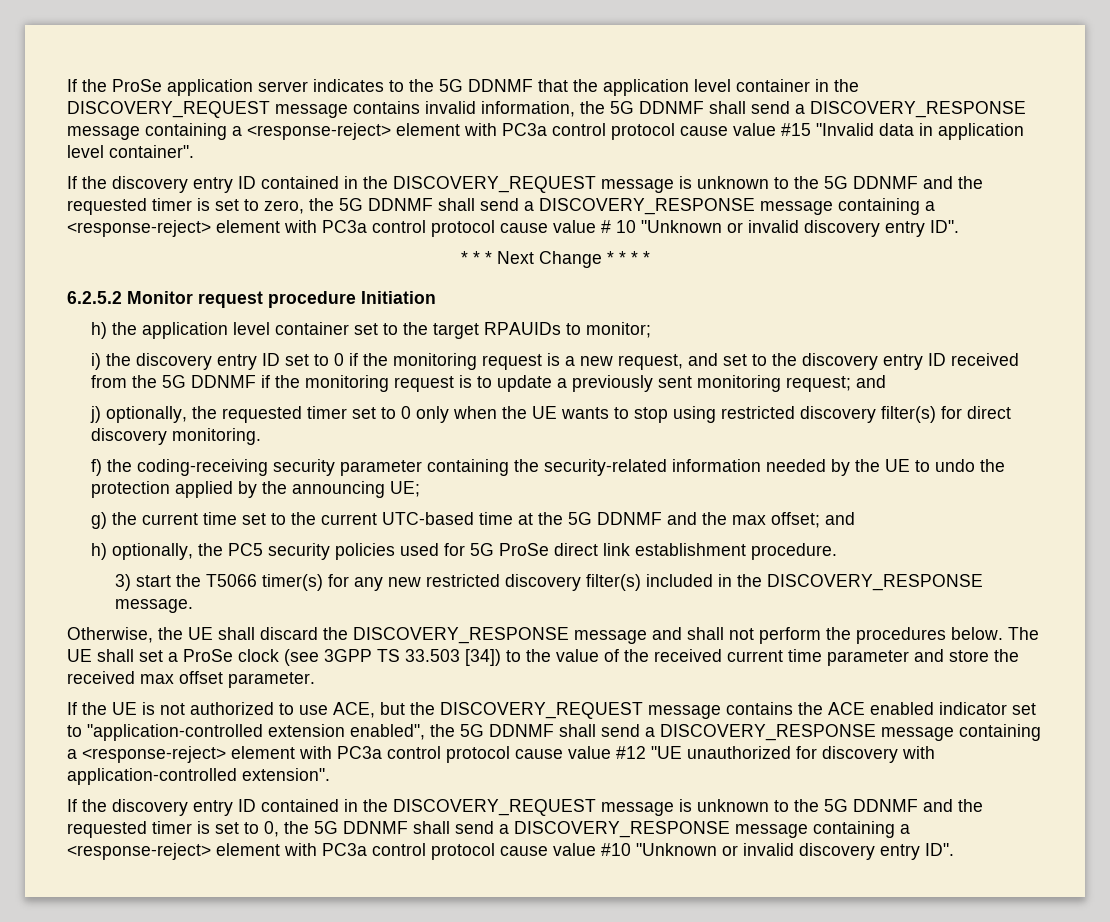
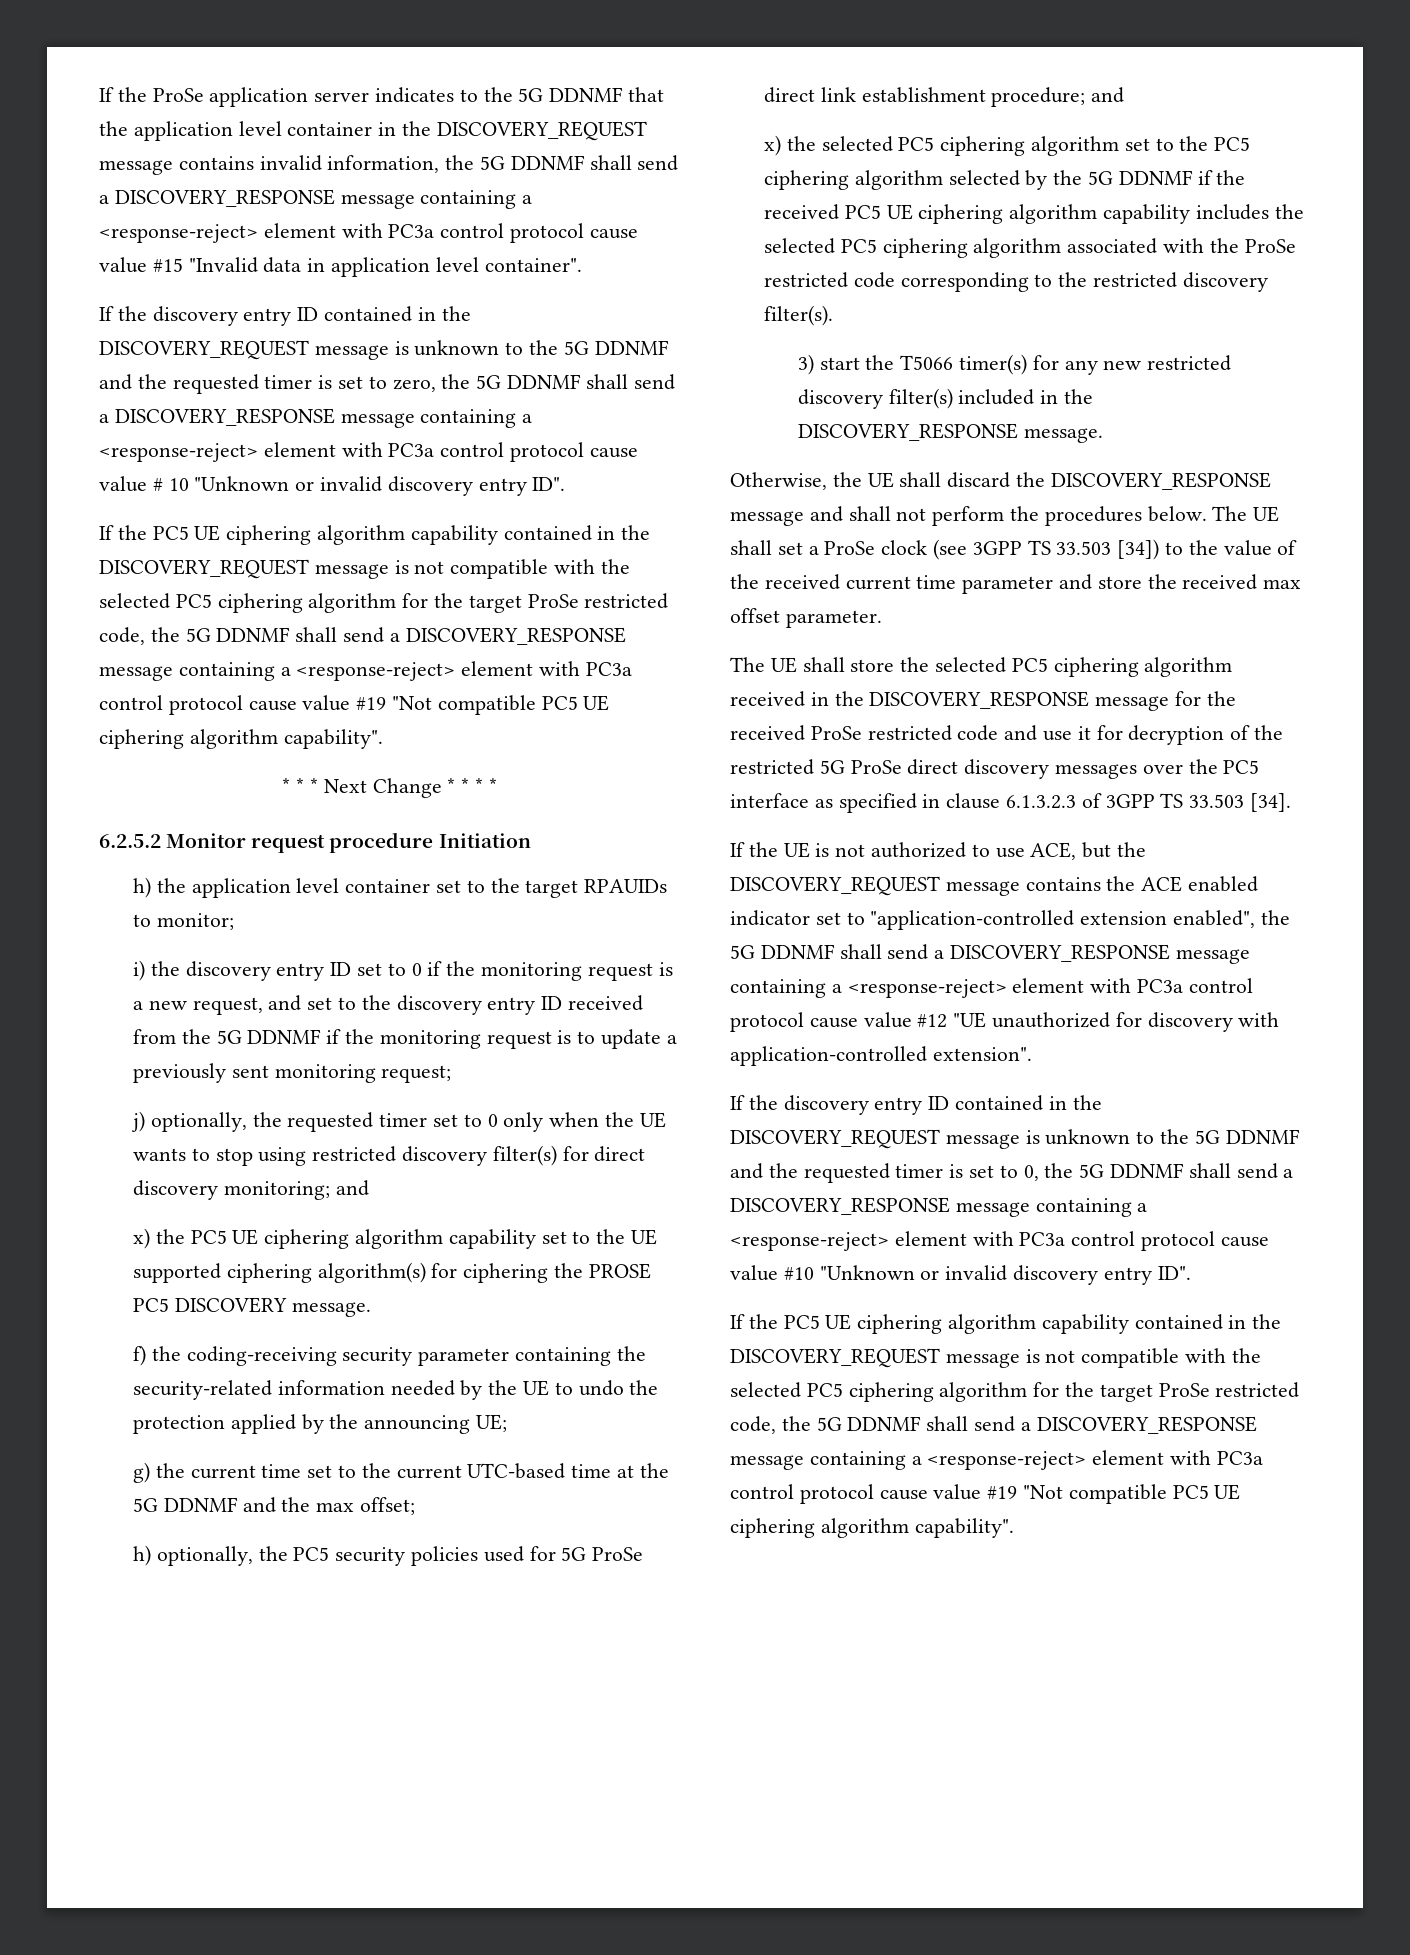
  If the discovery entry ID contained in the DISCOVERY_REQUEST message is unknown to the 5G DDNMF and the requested timer is set to zero, the 5G DDNMF shall send a DISCOVERY_RESPONSE message containing a <response-reject> element with PC3a control protocol cause value # 10 "Unknown or invalid discovery entry ID".
+ If the PC5 UE ciphering algorithm capability contained in the DISCOVERY_REQUEST message is not compatible with the selected PC5 ciphering algorithm for the target ProSe restricted code, the 5G DDNMF shall send a DISCOVERY_RESPONSE message containing a <response-reject> element with PC3a control protocol cause value #19 "Not compatible PC5 UE ciphering algorithm capability".
- i) the discovery entry ID set to 0 if the monitoring request is a new request, and set to the discovery entry ID received from the 5G DDNMF if the monitoring request is to update a previously sent monitoring request; and
+ i) the discovery entry ID set to 0 if the monitoring request is a new request, and set to the discovery entry ID received from the 5G DDNMF if the monitoring request is to update a previously sent monitoring request;
- j) optionally, the requested timer set to 0 only when the UE wants to stop using restricted discovery filter(s) for direct discovery monitoring.
+ j) optionally, the requested timer set to 0 only when the UE wants to stop using restricted discovery filter(s) for direct discovery monitoring; and
+ x) the PC5 UE ciphering algorithm capability set to the UE supported ciphering algorithm(s) for ciphering the PROSE PC5 DISCOVERY message.
- g) the current time set to the current UTC-based time at the 5G DDNMF and the max offset; and
+ g) the current time set to the current UTC-based time at the 5G DDNMF and the max offset;
- h) optionally, the PC5 security policies used for 5G ProSe direct link establishment procedure.
+ h) optionally, the PC5 security policies used for 5G ProSe direct link establishment procedure; and
+ x) the selected PC5 ciphering algorithm set to the PC5 ciphering algorithm selected by the 5G DDNMF if the received PC5 UE ciphering algorithm capability includes the selected PC5 ciphering algorithm associated with the ProSe restricted code corresponding to the restricted discovery filter(s).
+ The UE shall store the selected PC5 ciphering algorithm received in the DISCOVERY_RESPONSE message for the received ProSe restricted code and use it for decryption of the restricted 5G ProSe direct discovery messages over the PC5 interface as specified in clause 6.1.3.2.3 of 3GPP TS 33.503 [34].
  If the discovery entry ID contained in the DISCOVERY_REQUEST message is unknown to the 5G DDNMF and the requested timer is set to 0, the 5G DDNMF shall send a DISCOVERY_RESPONSE message containing a <response-reject> element with PC3a control protocol cause value #10 "Unknown or invalid discovery entry ID".
+ If the PC5 UE ciphering algorithm capability contained in the DISCOVERY_REQUEST message is not compatible with the selected PC5 ciphering algorithm for the target ProSe restricted code, the 5G DDNMF shall send a DISCOVERY_RESPONSE message containing a <response-reject> element with PC3a control protocol cause value #19 "Not compatible PC5 UE ciphering algorithm capability".

